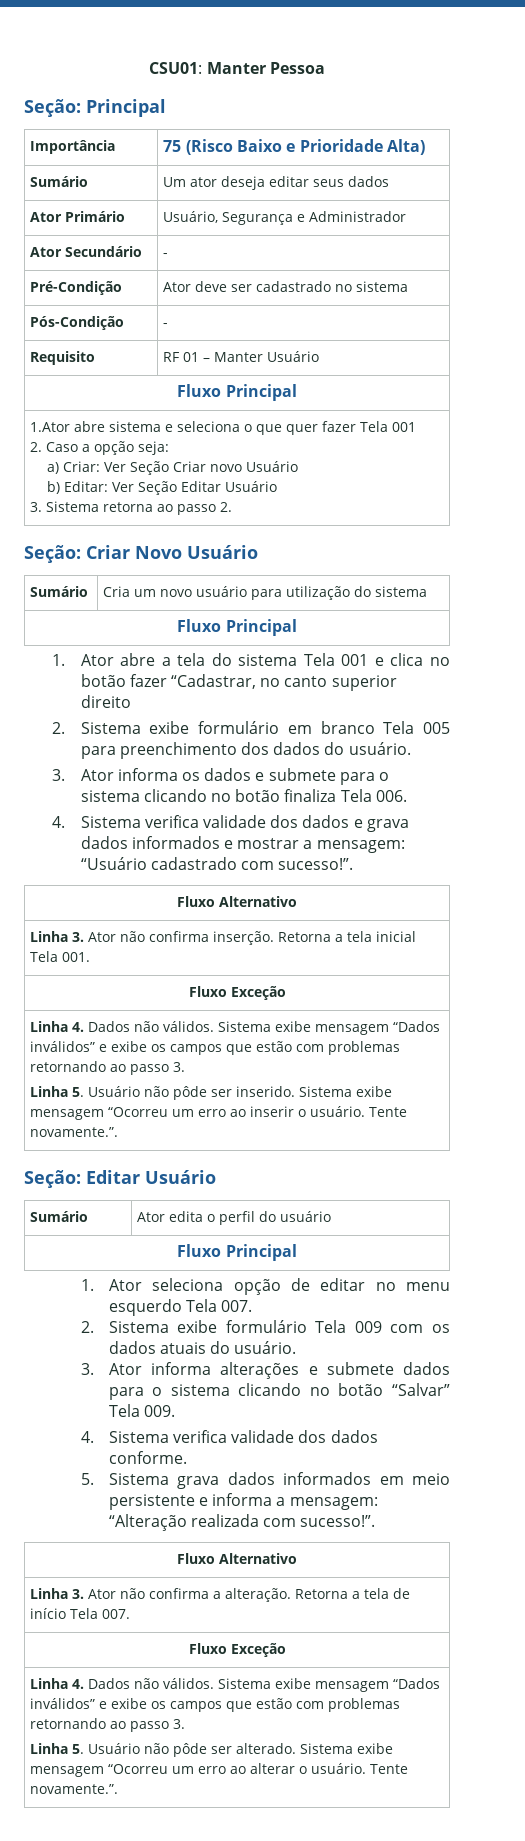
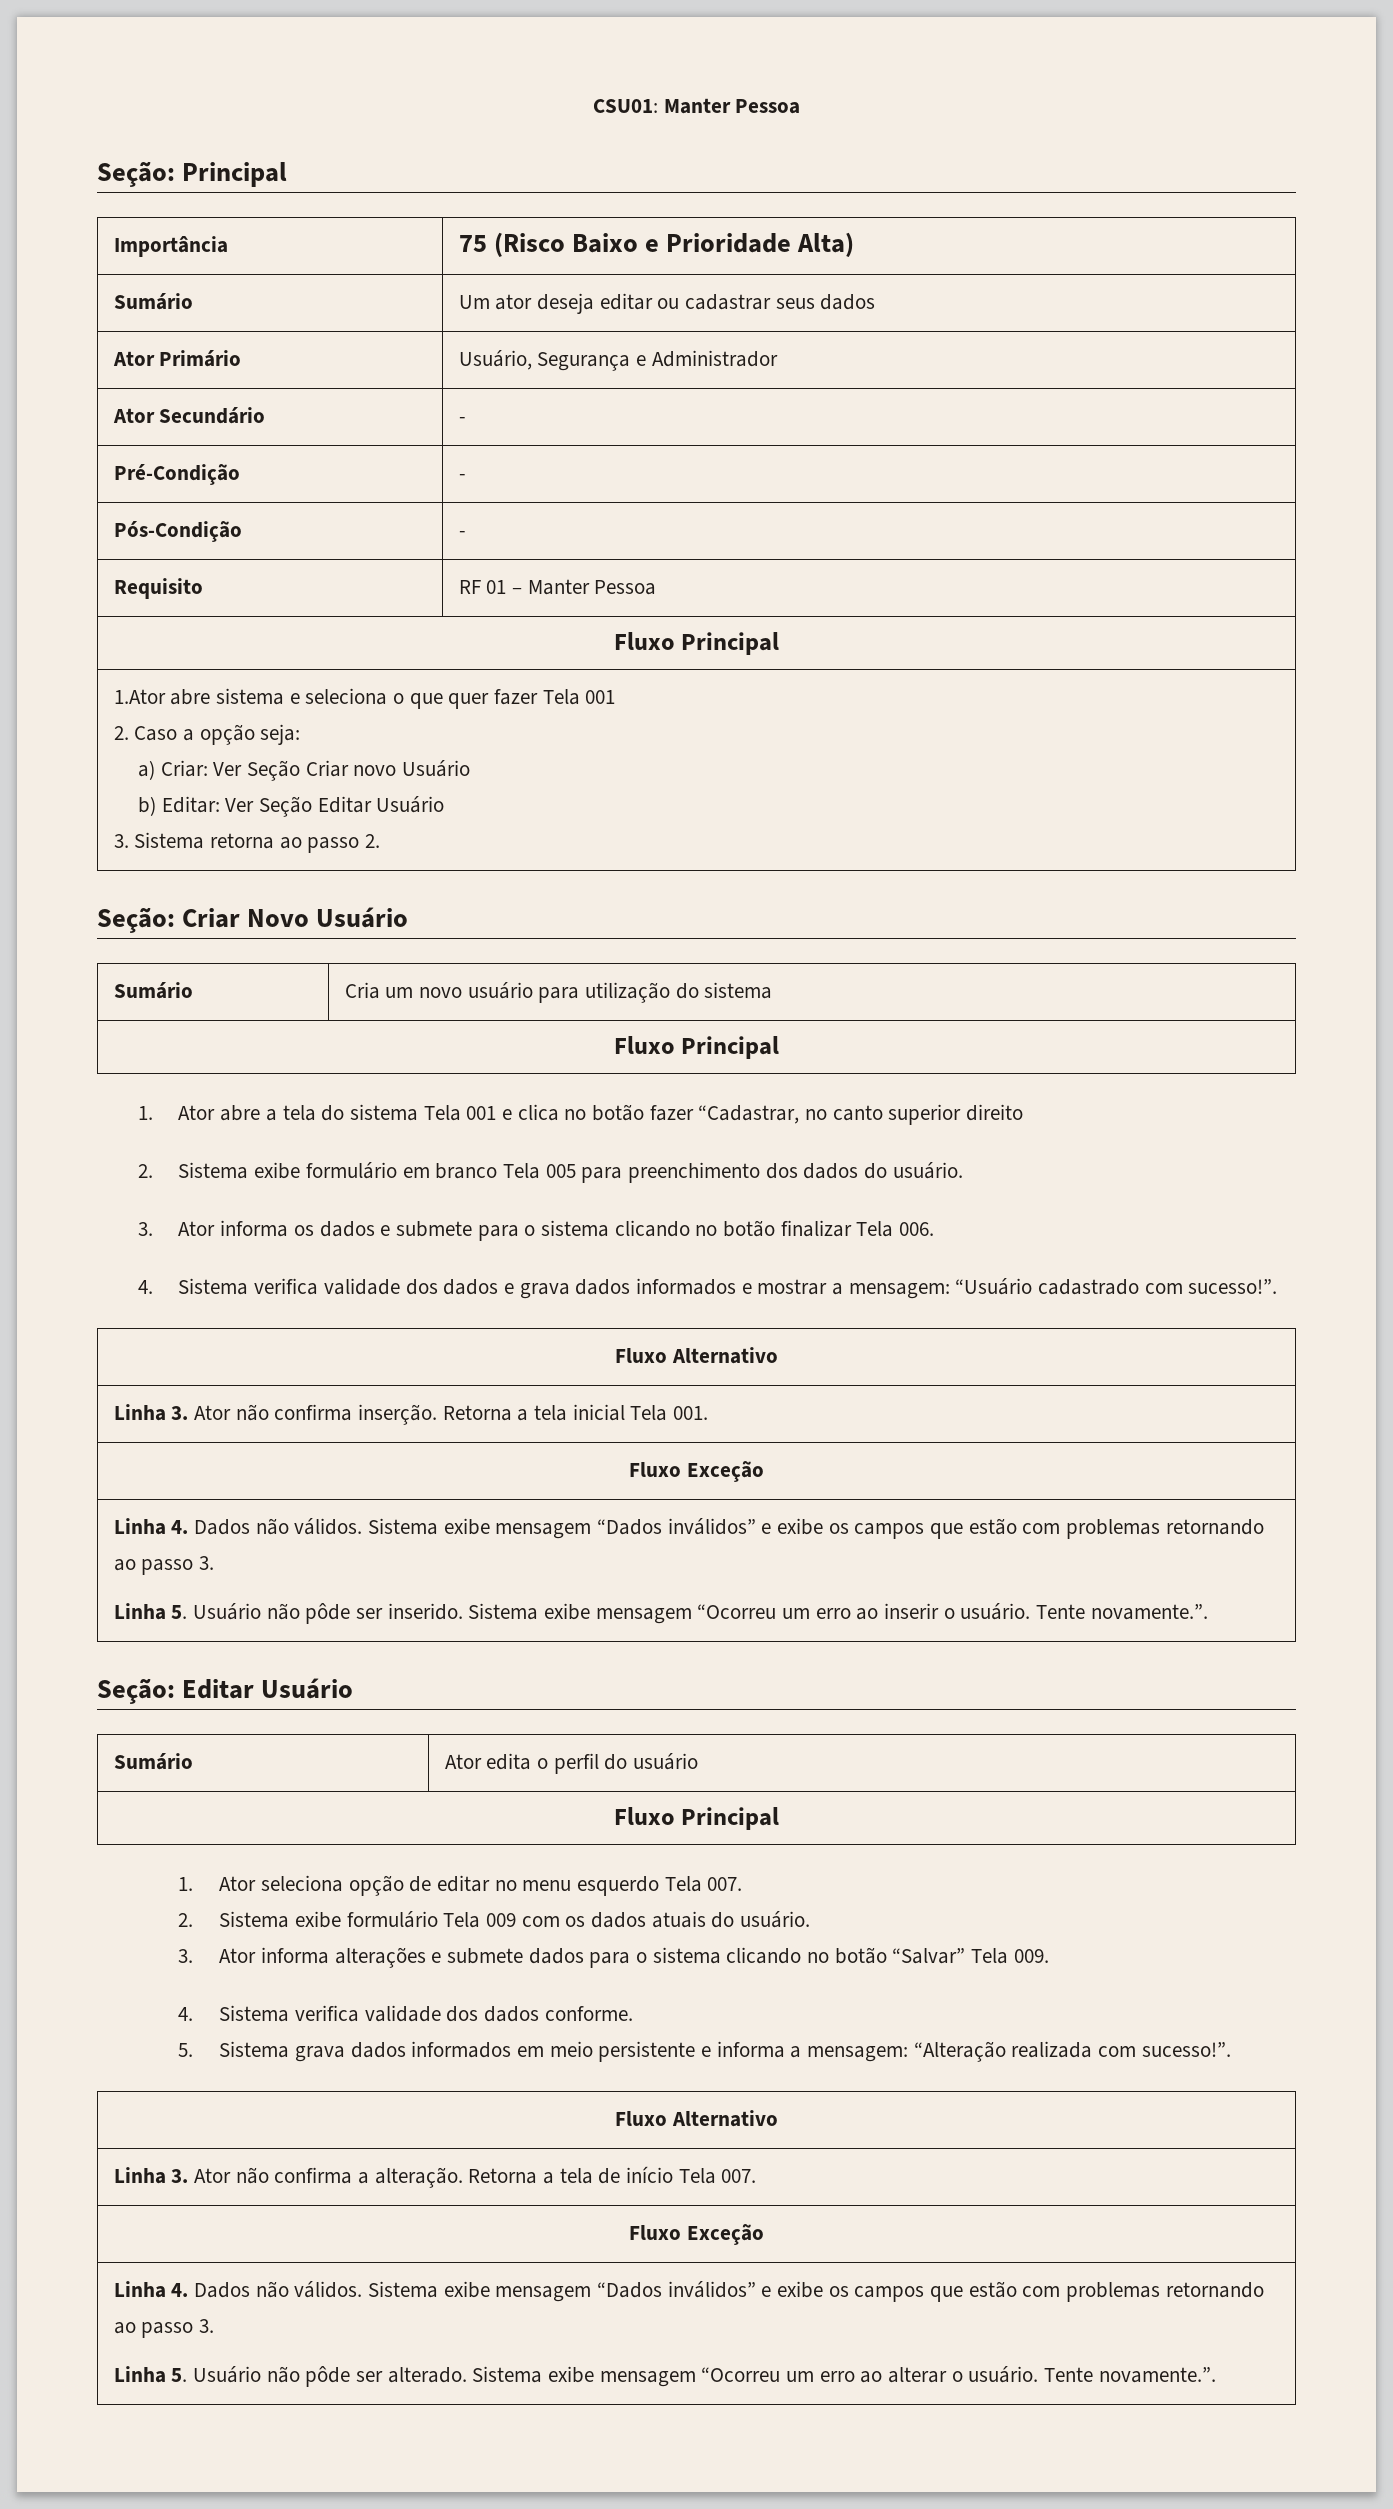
- Sumário | Um ator deseja editar seus dados
+ Sumário | Um ator deseja editar ou cadastrar seus dados
- Pré-Condição | Ator deve ser cadastrado no sistema
+ Pré-Condição | -
- Requisito | RF 01 – Manter Usuário
+ Requisito | RF 01 – Manter Pessoa
- 3. Ator informa os dados e submete para o sistema clicando no botão finaliza Tela 006.
+ 3. Ator informa os dados e submete para o sistema clicando no botão finalizar Tela 006.

